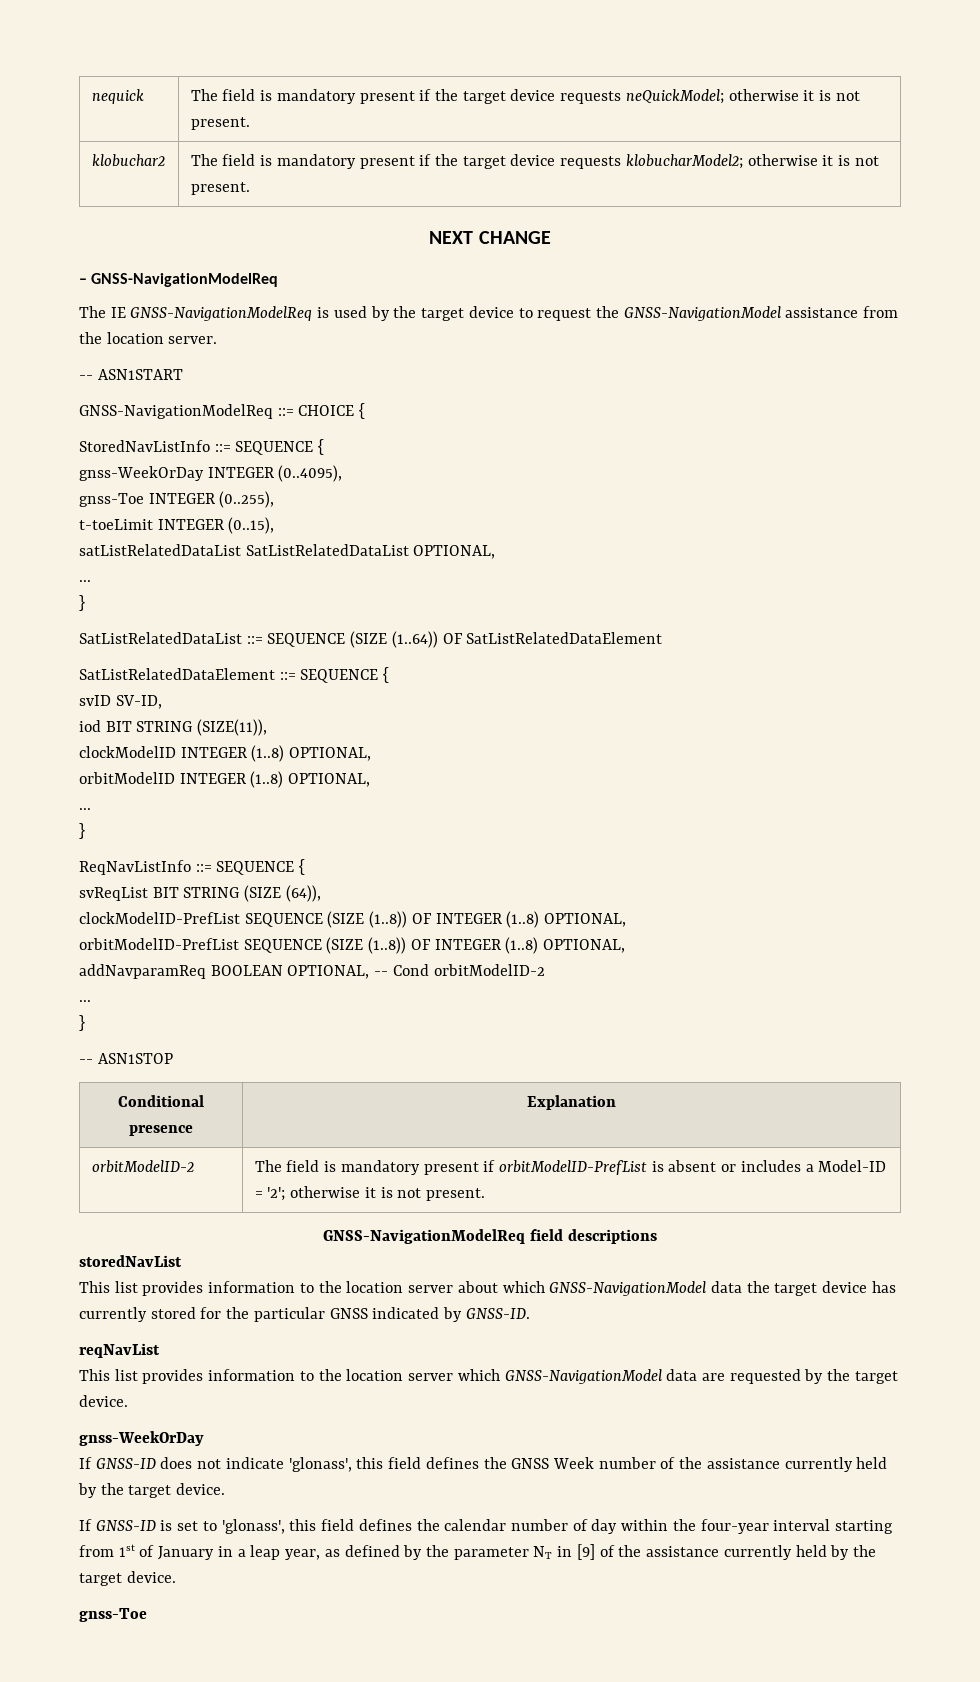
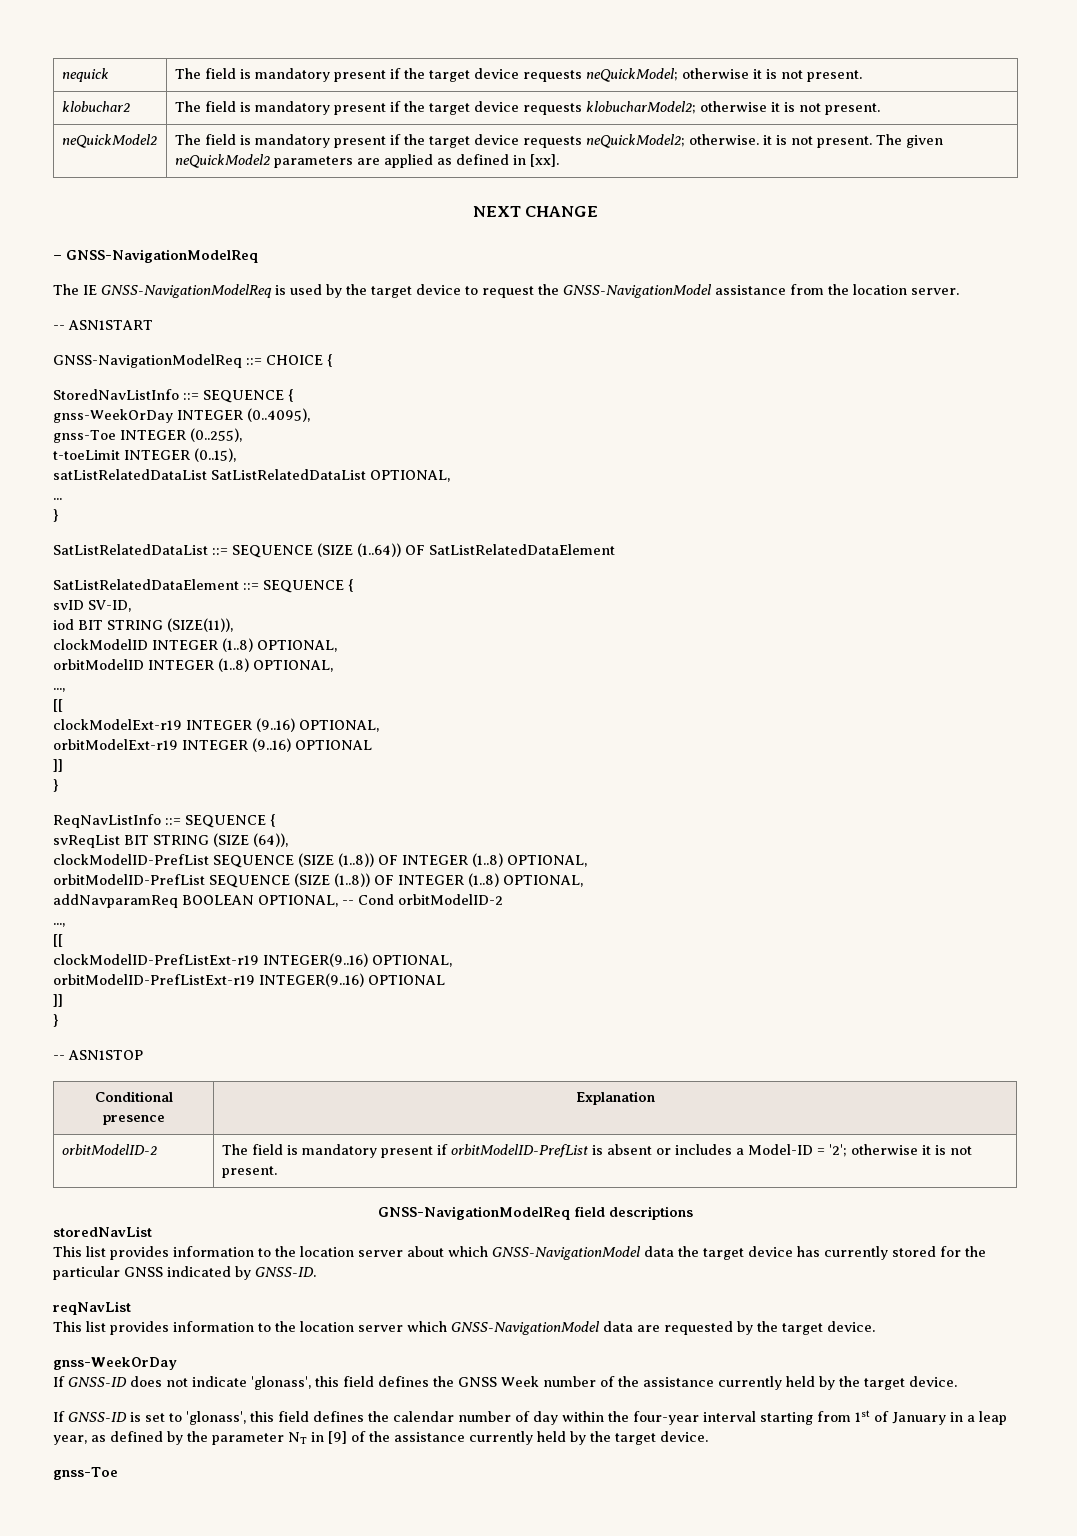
+ neQuickModel2 | The field is mandatory present if the target device requests neQuickModel2; otherwise. it is not present. The given neQuickModel2 parameters are applied as defined in [xx].
  orbitModelID INTEGER (1..8) OPTIONAL,
- ...
+ ...,
+ [[
+ clockModelExt-r19 INTEGER (9..16) OPTIONAL,
+ orbitModelExt-r19 INTEGER (9..16) OPTIONAL
+ ]]
  addNavparamReq BOOLEAN OPTIONAL, -- Cond orbitModelID-2
- ...
+ ...,
+ [[
+ clockModelID-PrefListExt-r19 INTEGER(9..16) OPTIONAL,
+ orbitModelID-PrefListExt-r19 INTEGER(9..16) OPTIONAL
+ ]]

